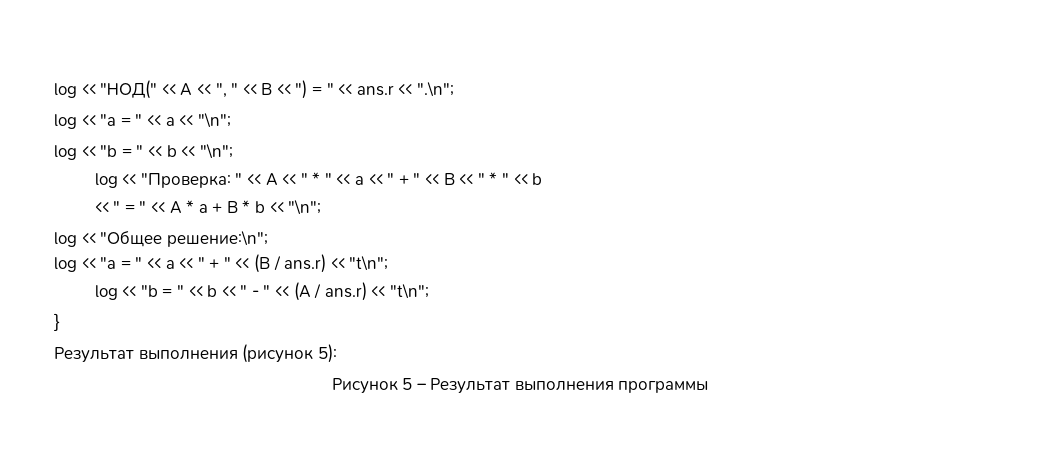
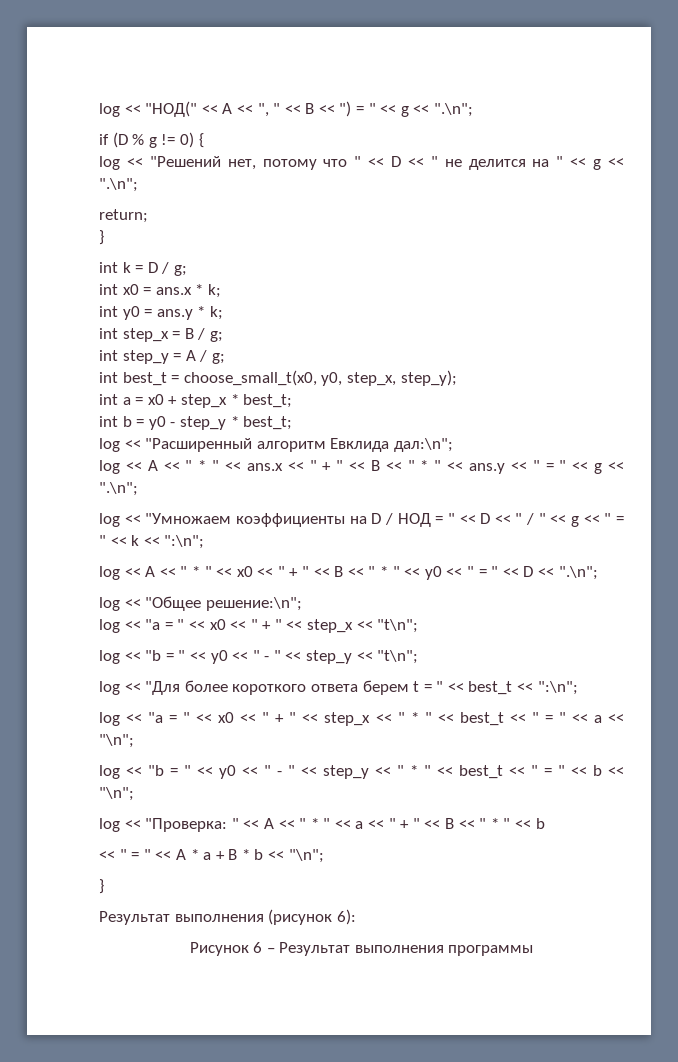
- log << "НОД(" << A << ", " << B << ") = " << ans.r << ".\n";
- log << "a = " << a << "\n";
+ log << "НОД(" << A << ", " << B << ") = " << g << ".\n";
+ if (D % g != 0) {
+ log << "Решений нет, потому что " << D << " не делится на " << g << ".\n";
+ return;
+ }
+ int k = D / g;
+ int x0 = ans.x * k;
+ int y0 = ans.y * k;
+ int step_x = B / g;
+ int step_y = A / g;
+ int best_t = choose_small_t(x0, y0, step_x, step_y);
+ int a = x0 + step_x * best_t;
+ int b = y0 - step_y * best_t;
+ log << "Расширенный алгоритм Евклида дал:\n";
+ log << A << " * " << ans.x << " + " << B << " * " << ans.y << " = " << g << ".\n";
+ log << "Умножаем коэффициенты на D / НОД = " << D << " / " << g << " = " << k << ":\n";
+ log << A << " * " << x0 << " + " << B << " * " << y0 << " = " << D << ".\n";
+ log << "Общее решение:\n";
+ log << "a = " << x0 << " + " << step_x << "t\n";
+ log << "b = " << y0 << " - " << step_y << "t\n";
+ log << "Для более короткого ответа берем t = " << best_t << ":\n";
+ log << "a = " << x0 << " + " << step_x << " * " << best_t << " = " << a << "\n";
- log << "b = " << b << "\n";
+ log << "b = " << y0 << " - " << step_y << " * " << best_t << " = " << b << "\n";
- log << "Общее решение:\n";
- log << "a = " << a << " + " << (B / ans.r) << "t\n";
- log << "b = " << b << " - " << (A / ans.r) << "t\n";
- Результат выполнения (рисунок 5):
+ Результат выполнения (рисунок 6):
- Рисунок 5 – Результат выполнения программы
+ Рисунок 6 – Результат выполнения программы

